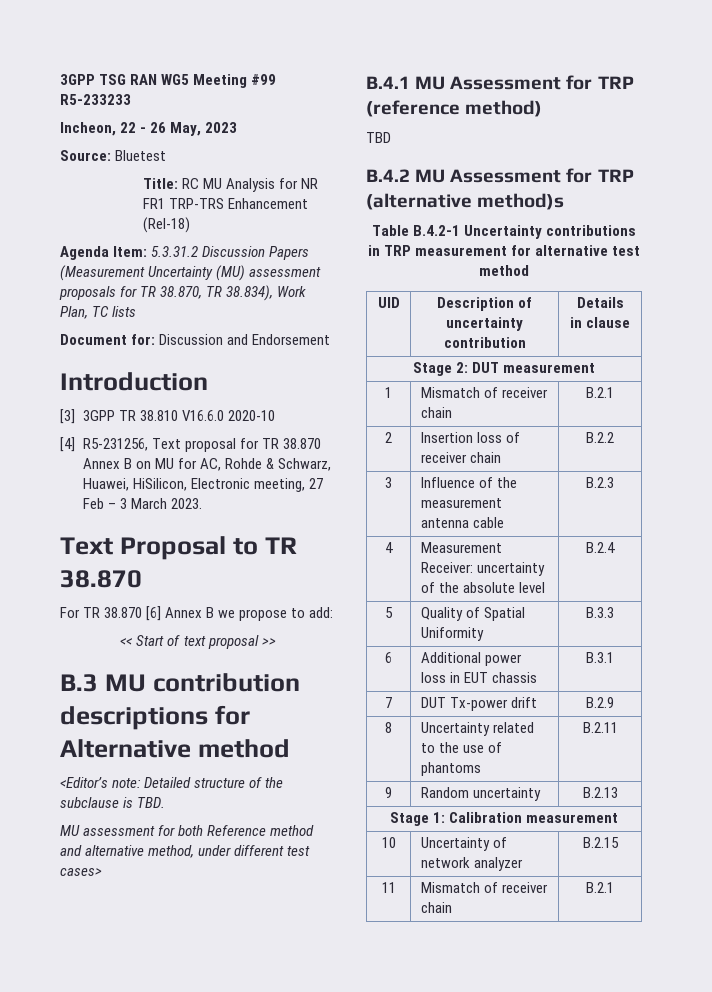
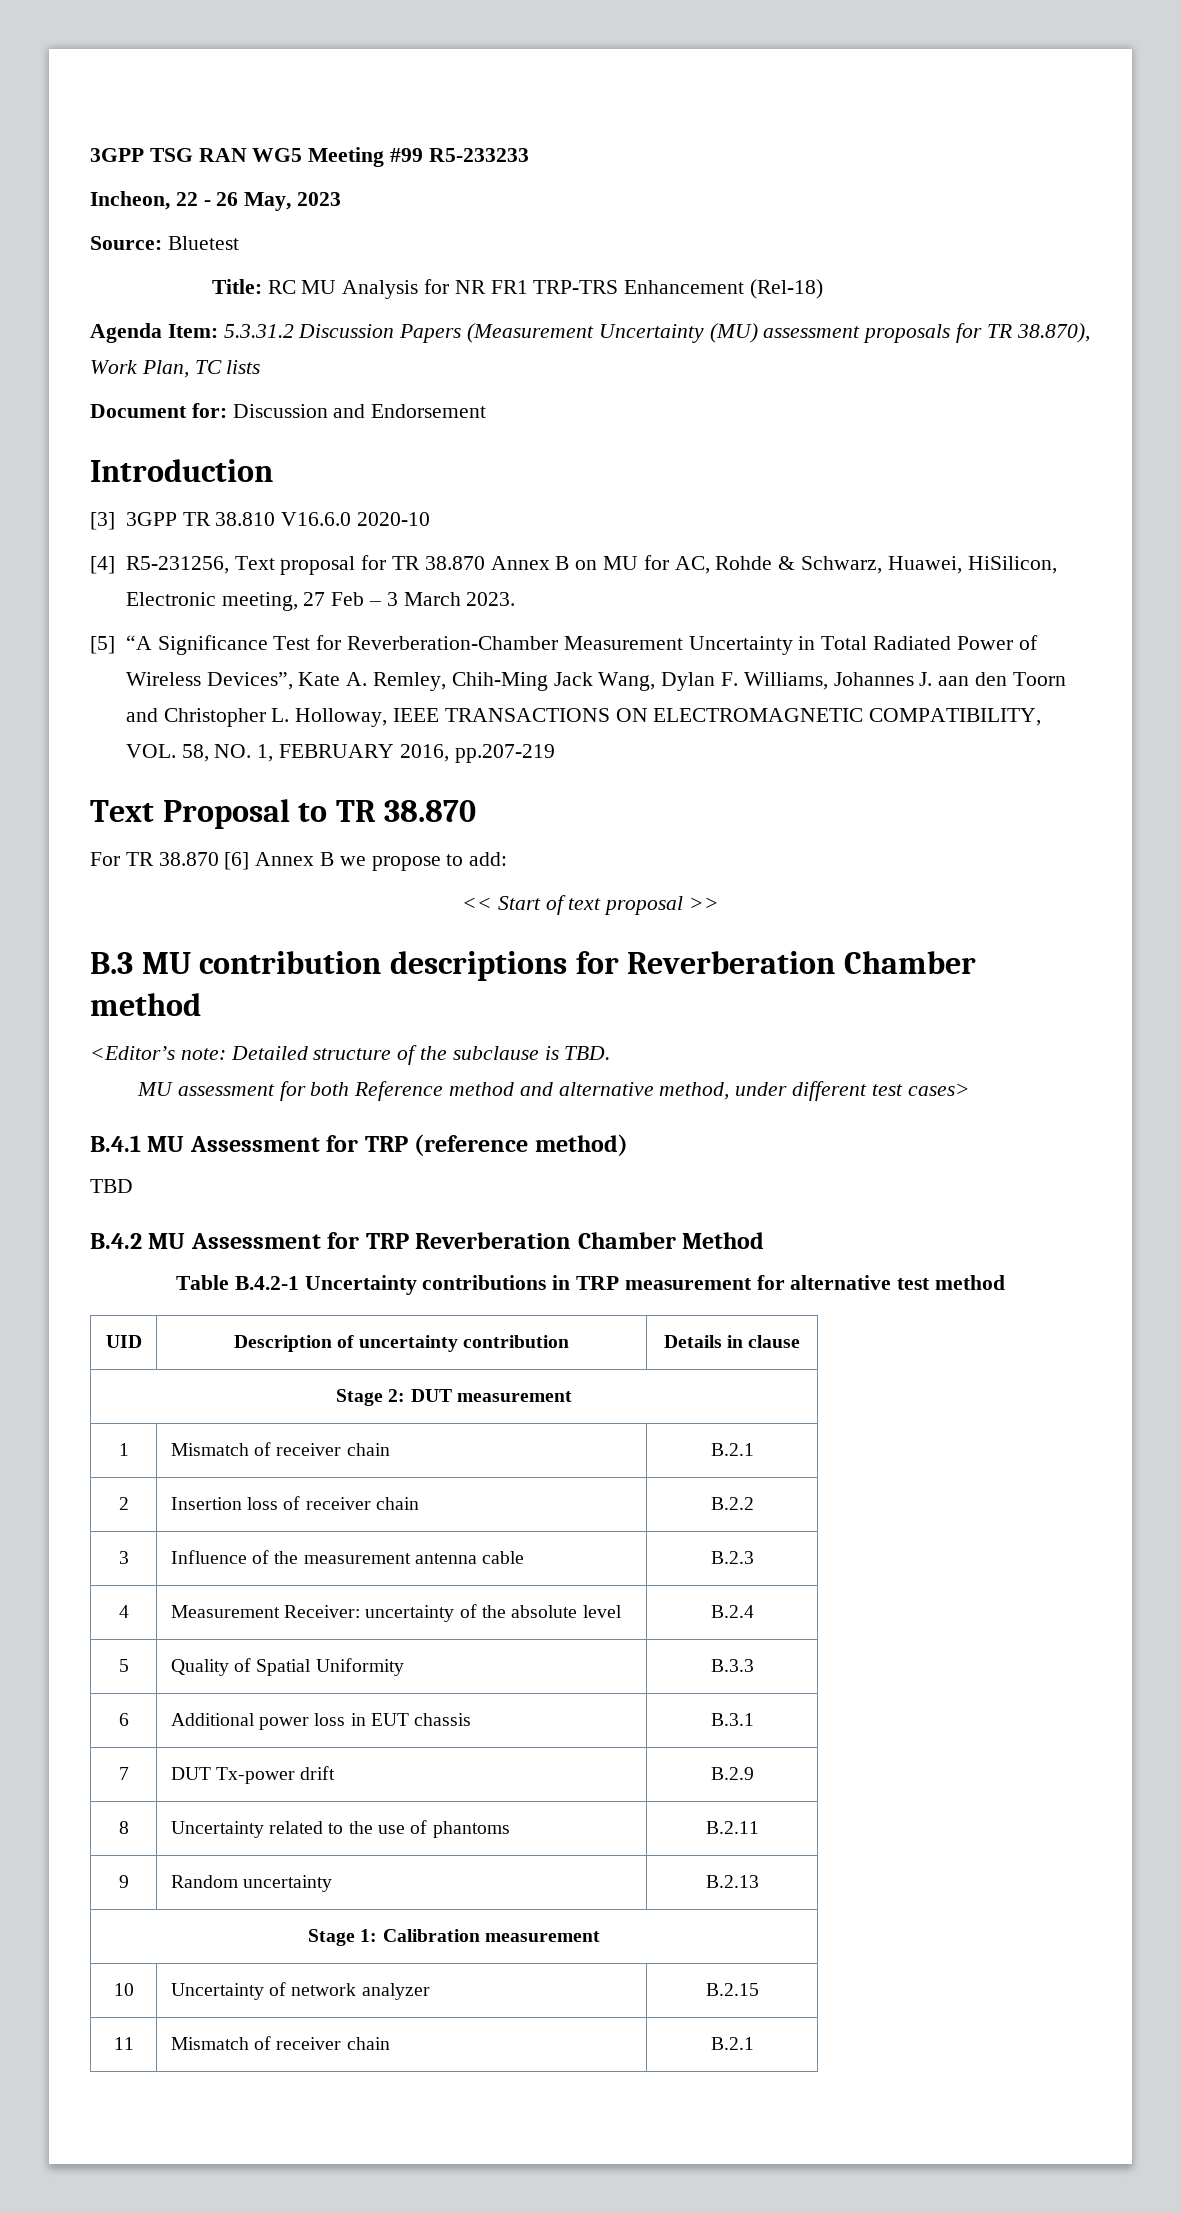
- Agenda Item: 5.3.31.2 Discussion Papers (Measurement Uncertainty (MU) assessment proposals for TR 38.870, TR 38.834), Work Plan, TC lists
+ Agenda Item: 5.3.31.2 Discussion Papers (Measurement Uncertainty (MU) assessment proposals for TR 38.870), Work Plan, TC lists
+ [5] “A Significance Test for Reverberation-Chamber Measurement Uncertainty in Total Radiated Power of Wireless Devices”, Kate A. Remley, Chih-Ming Jack Wang, Dylan F. Williams, Johannes J. aan den Toorn and Christopher L. Holloway, IEEE TRANSACTIONS ON ELECTROMAGNETIC COMPATIBILITY, VOL. 58, NO. 1, FEBRUARY 2016, pp.207-219
- B.3 MU contribution descriptions for Alternative method
+ B.3 MU contribution descriptions for Reverberation Chamber method
- B.4.2 MU Assessment for TRP (alternative method)s
+ B.4.2 MU Assessment for TRP Reverberation Chamber Method

